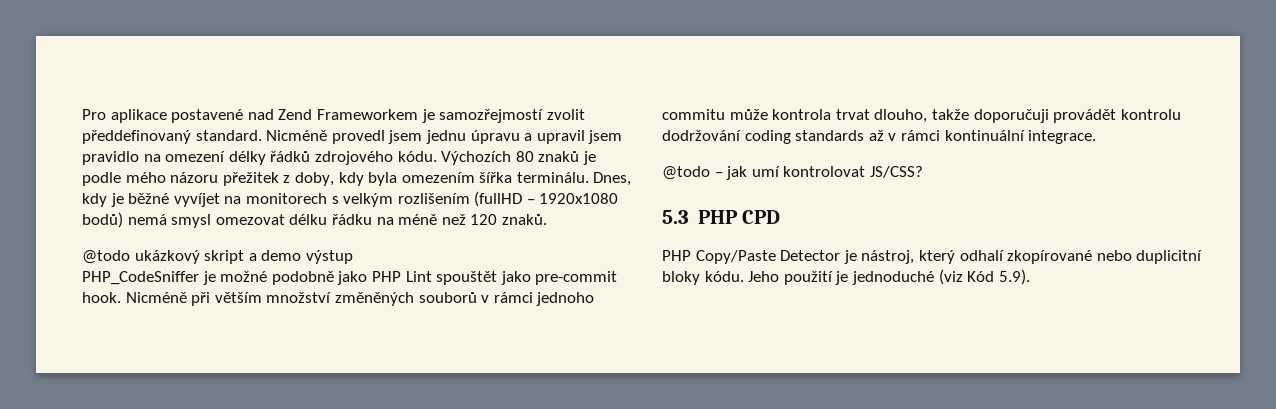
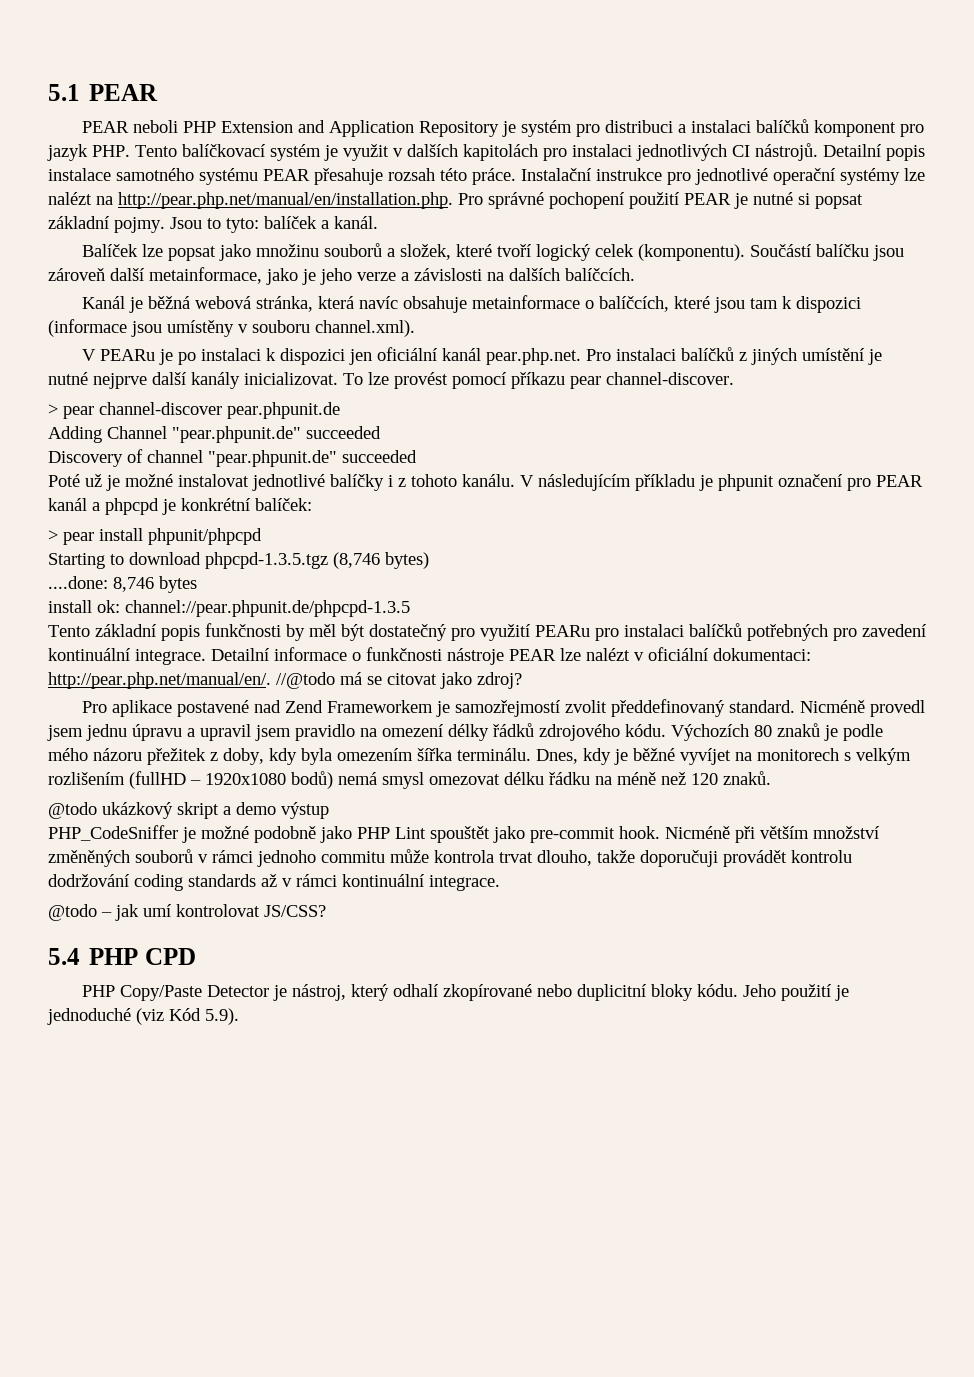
+ 5.1 PEAR
+ PEAR neboli PHP Extension and Application Repository je systém pro distribuci a instalaci balíčků komponent pro jazyk PHP. Tento balíčkovací systém je využit v dalších kapitolách pro instalaci jednotlivých CI nástrojů. Detailní popis instalace samotného systému PEAR přesahuje rozsah této práce. Instalační instrukce pro jednotlivé operační systémy lze nalézt na http://pear.php.net/manual/en/installation.php. Pro správné pochopení použití PEAR je nutné si popsat základní pojmy. Jsou to tyto: balíček a kanál.
+ Balíček lze popsat jako množinu souborů a složek, které tvoří logický celek (komponentu). Součástí balíčku jsou zároveň další metainformace, jako je jeho verze a závislosti na dalších balíčcích.
+ Kanál je běžná webová stránka, která navíc obsahuje metainformace o balíčcích, které jsou tam k dispozici (informace jsou umístěny v souboru channel.xml).
+ V PEARu je po instalaci k dispozici jen oficiální kanál pear.php.net. Pro instalaci balíčků z jiných umístění je nutné nejprve další kanály inicializovat. To lze provést pomocí příkazu pear channel-discover.
+ > pear channel-discover pear.phpunit.de
+ Adding Channel "pear.phpunit.de" succeeded
+ Discovery of channel "pear.phpunit.de" succeeded
+ Poté už je možné instalovat jednotlivé balíčky i z tohoto kanálu. V následujícím příkladu je phpunit označení pro PEAR kanál a phpcpd je konkrétní balíček:
+ > pear install phpunit/phpcpd
+ Starting to download phpcpd-1.3.5.tgz (8,746 bytes)
+ ....done: 8,746 bytes
+ install ok: channel://pear.phpunit.de/phpcpd-1.3.5
+ Tento základní popis funkčnosti by měl být dostatečný pro využití PEARu pro instalaci balíčků potřebných pro zavedení kontinuální integrace. Detailní informace o funkčnosti nástroje PEAR lze nalézt v oficiální dokumentaci: http://pear.php.net/manual/en/. //@todo má se citovat jako zdroj?
- 5.3 PHP CPD
+ 5.4 PHP CPD

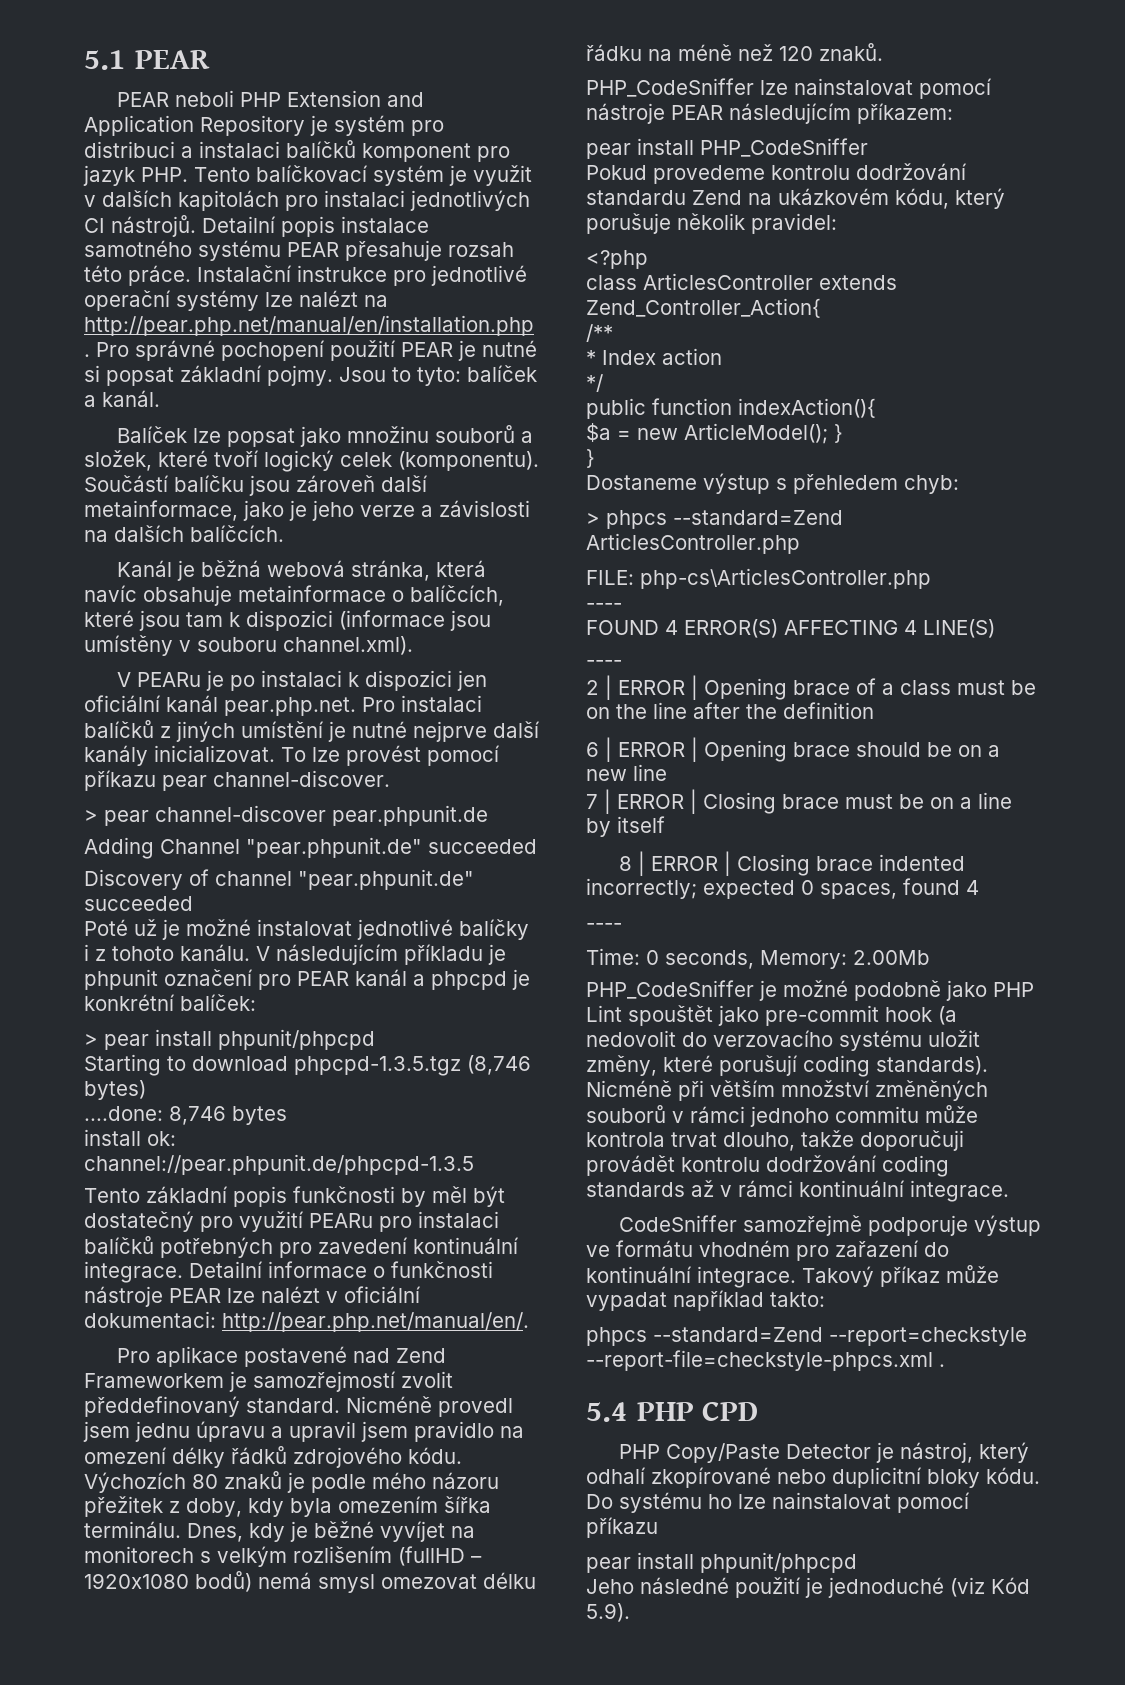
- Detailní informace o funkčnosti nástroje PEAR lze nalézt v oficiální dokumentaci: http://pear.php.net/manual/en/. //@todo má se citovat jako zdroj?
+ Detailní informace o funkčnosti nástroje PEAR lze nalézt v oficiální dokumentaci: http://pear.php.net/manual/en/.
- @todo ukázkový skript a demo výstup
+ PHP_CodeSniffer lze nainstalovat pomocí nástroje PEAR následujícím příkazem:
+ pear install PHP_CodeSniffer
+ Pokud provedeme kontrolu dodržování standardu Zend na ukázkovém kódu, který porušuje několik pravidel:
+ <?php
+ class ArticlesController extends Zend_Controller_Action{
+ /**
+ * Index action
+ */
+ public function indexAction(){
+ $a = new ArticleModel(); }
+ }
+ Dostaneme výstup s přehledem chyb:
+ > phpcs --standard=Zend ArticlesController.php
+ FILE: php-cs\ArticlesController.php
+ ----
+ FOUND 4 ERROR(S) AFFECTING 4 LINE(S)
+ ----
+ 2 | ERROR | Opening brace of a class must be on the line after the definition
+ 6 | ERROR | Opening brace should be on a new line
+ 7 | ERROR | Closing brace must be on a line by itself
+ 8 | ERROR | Closing brace indented incorrectly; expected 0 spaces, found 4
+ ----
+ Time: 0 seconds, Memory: 2.00Mb
- PHP_CodeSniffer je možné podobně jako PHP Lint spouštět jako pre-commit hook.
+ PHP_CodeSniffer je možné podobně jako PHP Lint spouštět jako pre-commit hook (a nedovolit do verzovacího systému uložit změny, které porušují coding standards).
- @todo – jak umí kontrolovat JS/CSS?
+ CodeSniffer samozřejmě podporuje výstup ve formátu vhodném pro zařazení do kontinuální integrace. Takový příkaz může vypadat například takto:
+ phpcs --standard=Zend --report=checkstyle --report-file=checkstyle-phpcs.xml .
- Jeho použití je jednoduché (viz Kód 5.9).
+ Do systému ho lze nainstalovat pomocí příkazu
+ pear install phpunit/phpcpd
+ Jeho následné použití je jednoduché (viz Kód 5.9).

